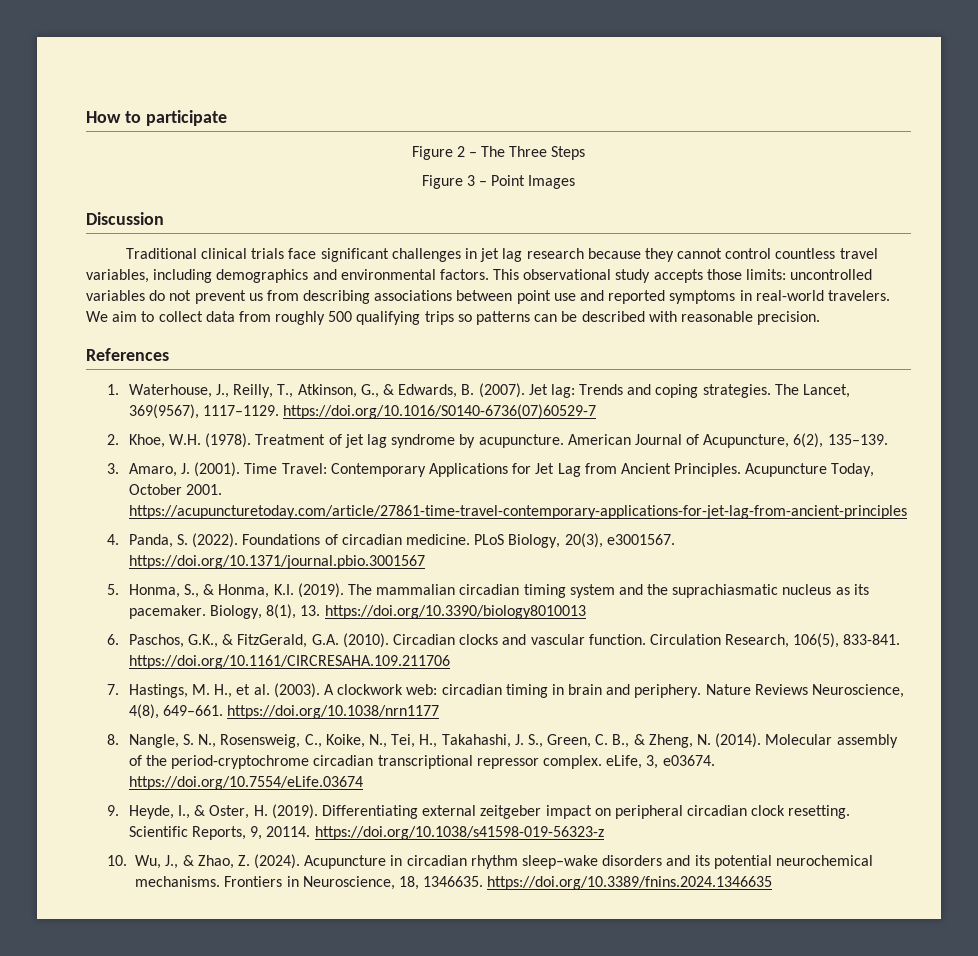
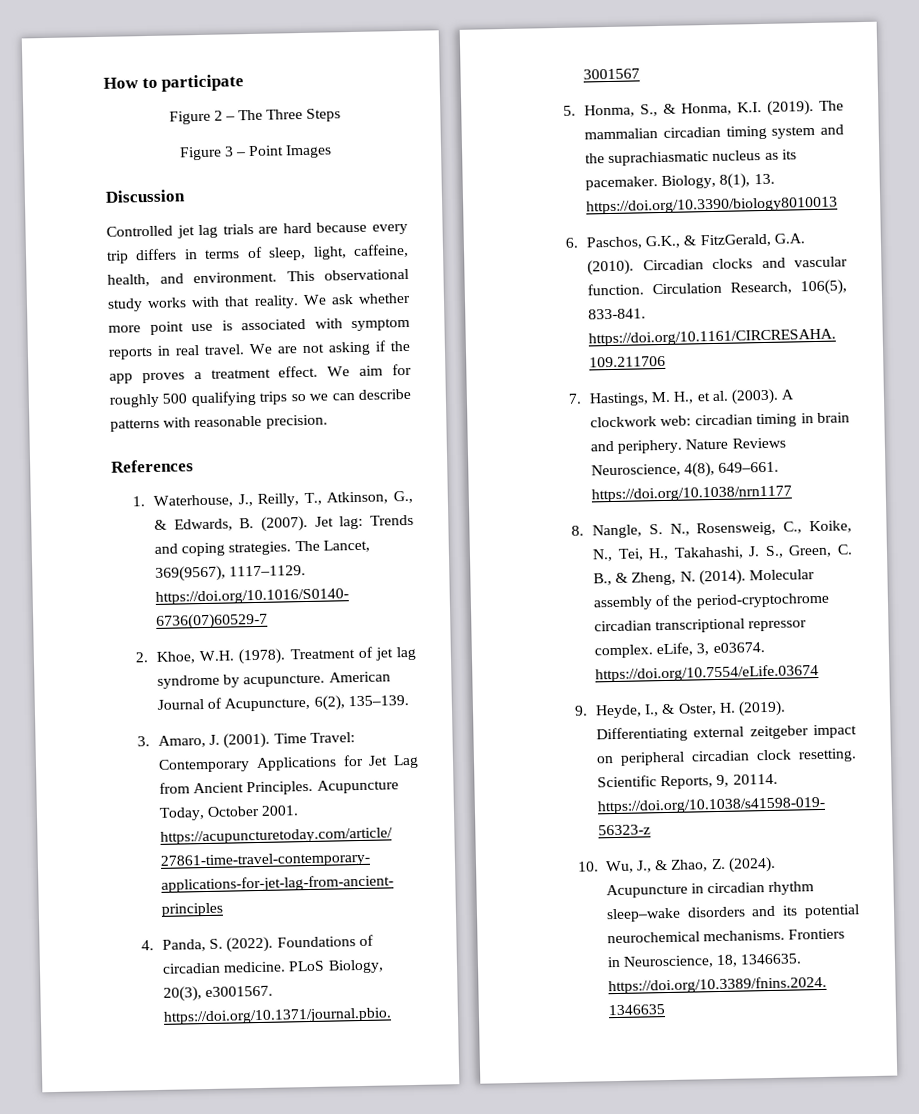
- Traditional clinical trials face significant challenges in jet lag research because they cannot control countless travel variables, including demographics and environmental factors. This observational study accepts those limits: uncontrolled variables do not prevent us from describing associations between point use and reported symptoms in real-world travelers. We aim to collect data from roughly 500 qualifying trips so patterns can be described with reasonable precision.
+ Controlled jet lag trials are hard because every trip differs in terms of sleep, light, caffeine, health, and environment. This observational study works with that reality. We ask whether more point use is associated with symptom reports in real travel. We are not asking if the app proves a treatment effect. We aim for roughly 500 qualifying trips so we can describe patterns with reasonable precision.

